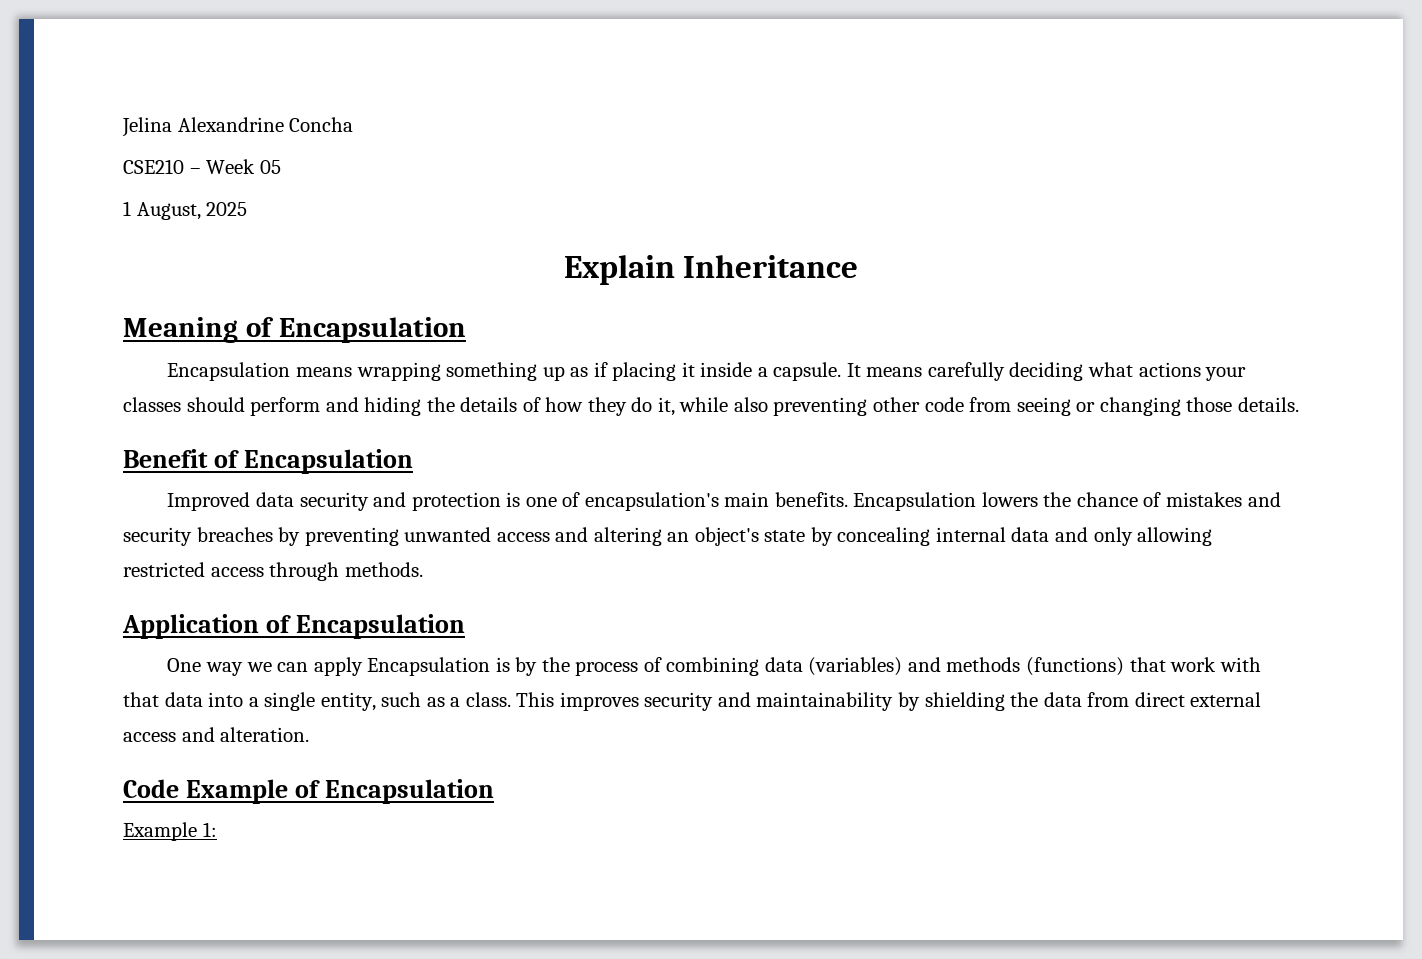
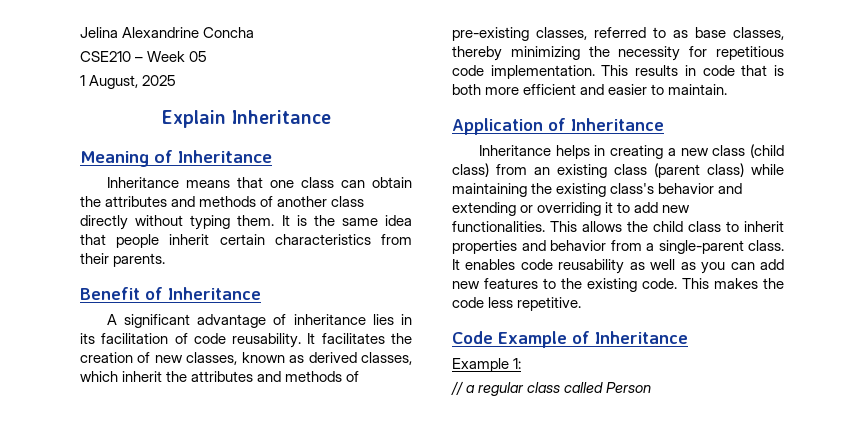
- Meaning of Encapsulation
- Encapsulation means wrapping something up as if placing it inside a capsule. It means carefully deciding what actions your classes should perform and hiding the details of how they do it, while also preventing other code from seeing or changing those details.
- Benefit of Encapsulation
- Improved data security and protection is one of encapsulation's main benefits. Encapsulation lowers the chance of mistakes and security breaches by preventing unwanted access and altering an object's state by concealing internal data and only allowing restricted access through methods.
- Application of Encapsulation
- One way we can apply Encapsulation is by the process of combining data (variables) and methods (functions) that work with that data into a single entity, such as a class. This improves security and maintainability by shielding the data from direct external access and alteration.
+ Meaning of Inheritance
+ Inheritance means that one class can obtain the attributes and methods of another class directly without typing them. It is the same idea that people inherit certain characteristics from their parents.
+ Benefit of Inheritance
+ A significant advantage of inheritance lies in its facilitation of code reusability. It facilitates the creation of new classes, known as derived classes, which inherit the attributes and methods of pre-existing classes, referred to as base classes, thereby minimizing the necessity for repetitious code implementation. This results in code that is both more efficient and easier to maintain.
+ Application of Inheritance
+ Inheritance helps in creating a new class (child class) from an existing class (parent class) while maintaining the existing class's behavior and extending or overriding it to add new functionalities. This allows the child class to inherit properties and behavior from a single-parent class. It enables code reusability as well as you can add new features to the existing code. This makes the code less repetitive.
- Code Example of Encapsulation
+ Code Example of Inheritance
+ // a regular class called Person

